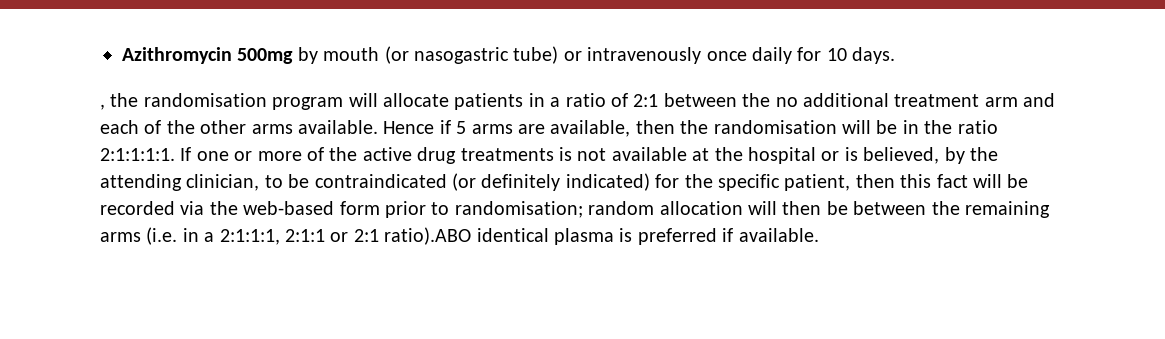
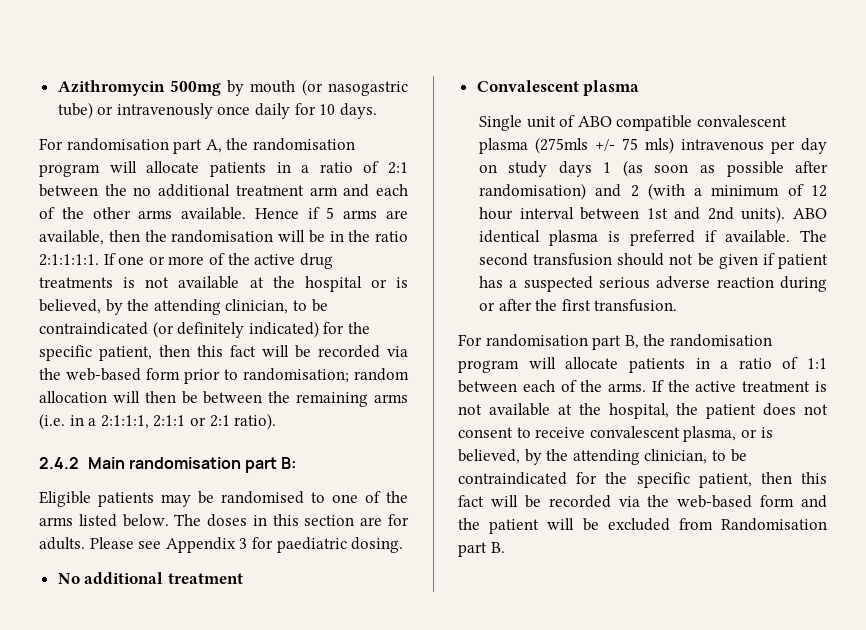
- , the randomisation program will allocate patients in a ratio of 2:1 between the no additional treatment arm and each of the other arms available.
+ For randomisation part A, the randomisation program will allocate patients in a ratio of 2:1 between the no additional treatment arm and each of the other arms available.
- random allocation will then be between the remaining arms (i.e. in a 2:1:1:1, 2:1:1 or 2:1 ratio).ABO identical plasma is preferred if available.
+ random allocation will then be between the remaining arms (i.e. in a 2:1:1:1, 2:1:1 or 2:1 ratio).
+ 2.4.2 Main randomisation part B:
+ Eligible patients may be randomised to one of the arms listed below. The doses in this section are for adults. Please see Appendix 3 for paediatric dosing.
+ No additional treatment
+ Convalescent plasma
+ Single unit of ABO compatible convalescent plasma (275mls +/- 75 mls) intravenous per day on study days 1 (as soon as possible after randomisation) and 2 (with a minimum of 12 hour interval between 1st and 2nd units). ABO identical plasma is preferred if available.
+ The second transfusion should not be given if patient has a suspected serious adverse reaction during or after the first transfusion.
+ For randomisation part B, the randomisation program will allocate patients in a ratio of 1:1 between each of the arms. If the active treatment is not available at the hospital, the patient does not consent to receive convalescent plasma, or is believed, by the attending clinician, to be contraindicated for the specific patient, then this fact will be recorded via the web-based form and the patient will be excluded from Randomisation part B.

